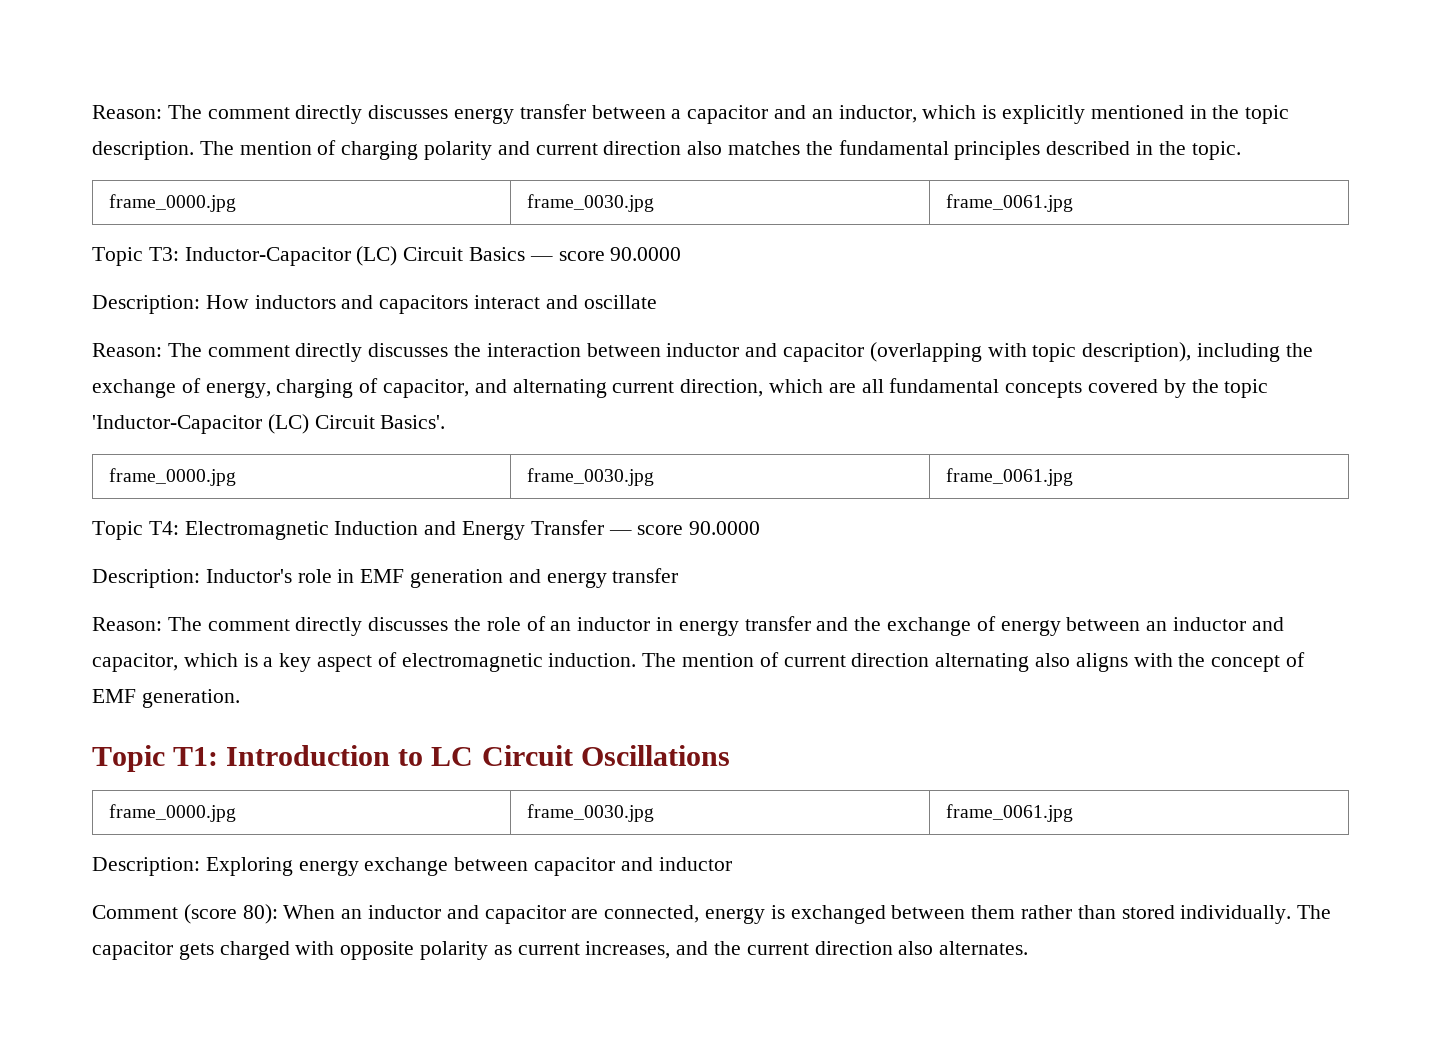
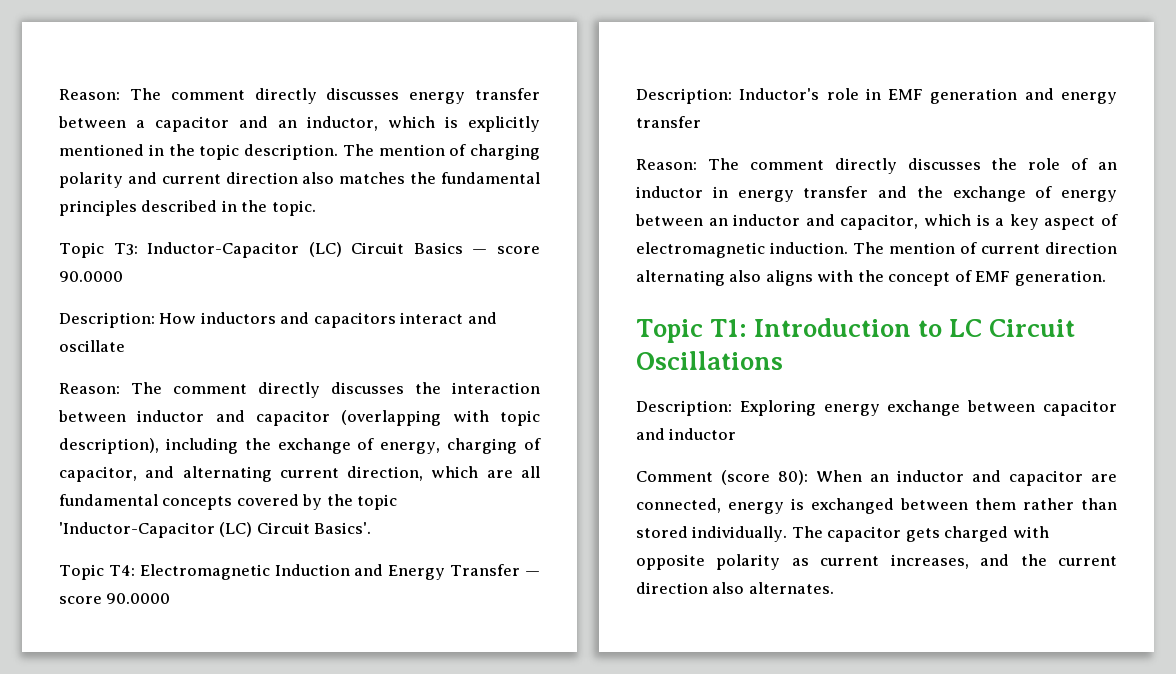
  The mention of charging polarity and current direction also matches the fundamental principles described in the topic.
- frame_0000.jpg | frame_0030.jpg | frame_0061.jpg
  Reason: The comment directly discusses the interaction between inductor and capacitor (overlapping with topic description), including the exchange of energy, charging of capacitor, and alternating current direction, which are all fundamental concepts covered by the topic 'Inductor-Capacitor (LC) Circuit Basics'.
- frame_0000.jpg | frame_0030.jpg | frame_0061.jpg
  Topic T1: Introduction to LC Circuit Oscillations
- frame_0000.jpg | frame_0030.jpg | frame_0061.jpg

